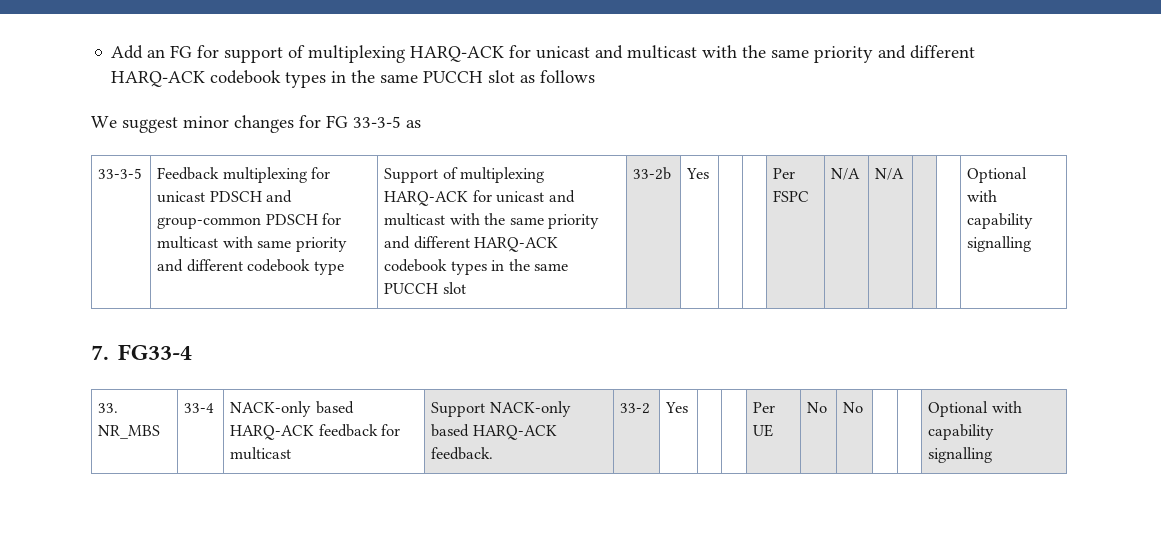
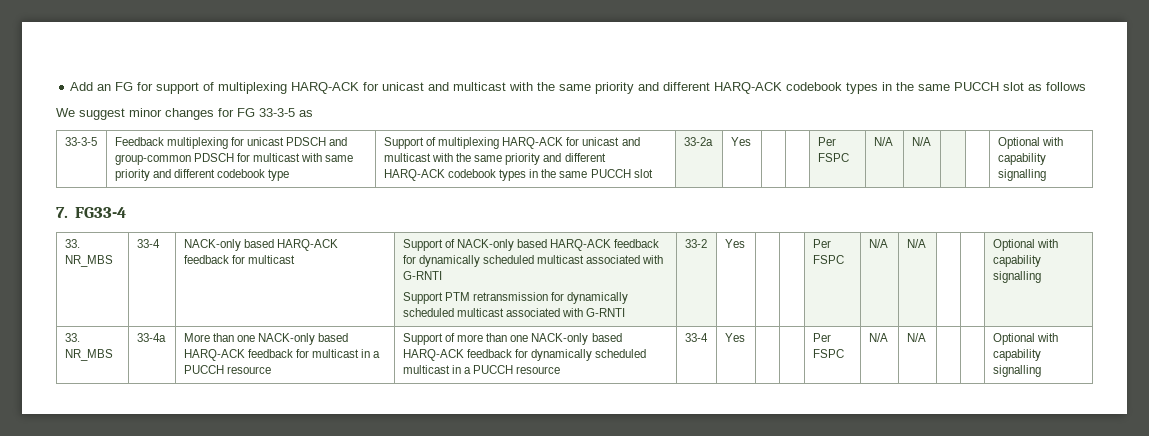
- 33-2b
+ 33-2a
- Support NACK-only based HARQ-ACK feedback.
+ Support of NACK-only based HARQ-ACK feedback for dynamically scheduled multicast associated with G-RNTI
+ Support PTM retransmission for dynamically scheduled multicast associated with G-RNTI
- 33-2 | Yes | | | Per UE | No | No | | | Optional with capability signalling
+ 33-2 | Yes | | | Per FSPC | N/A | N/A | | | Optional with capability signalling
+ 33. NR_MBS | 33-4a | More than one NACK-only based HARQ-ACK feedback for multicast in a PUCCH resource | Support of more than one NACK-only based HARQ-ACK feedback for dynamically scheduled multicast in a PUCCH resource | 33-4 | Yes | | | Per FSPC | N/A | N/A | | | Optional with capability signalling

